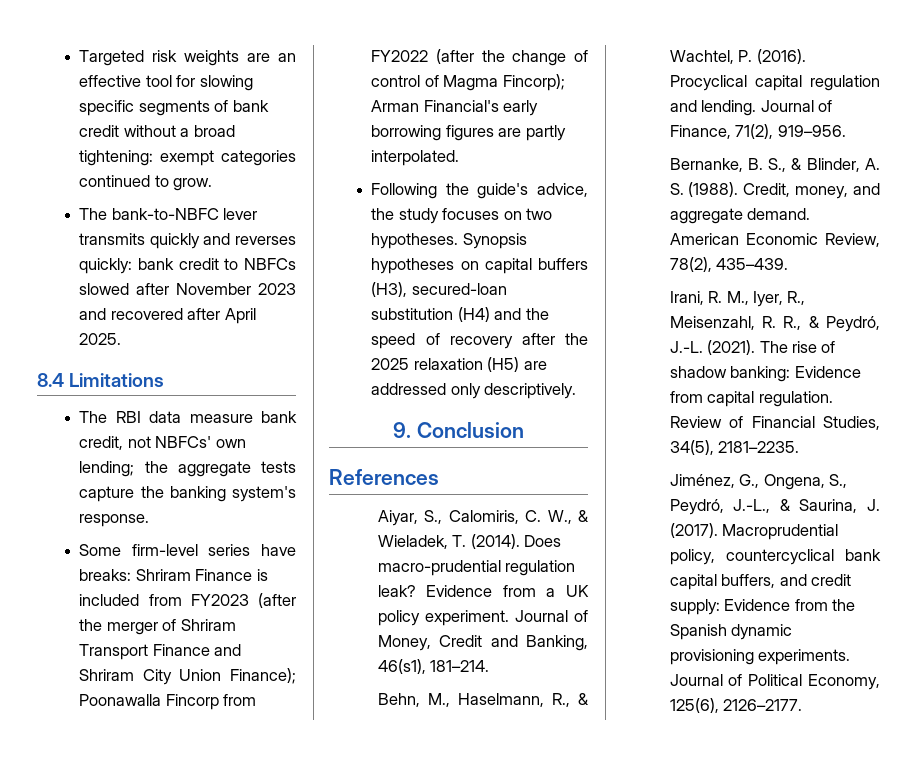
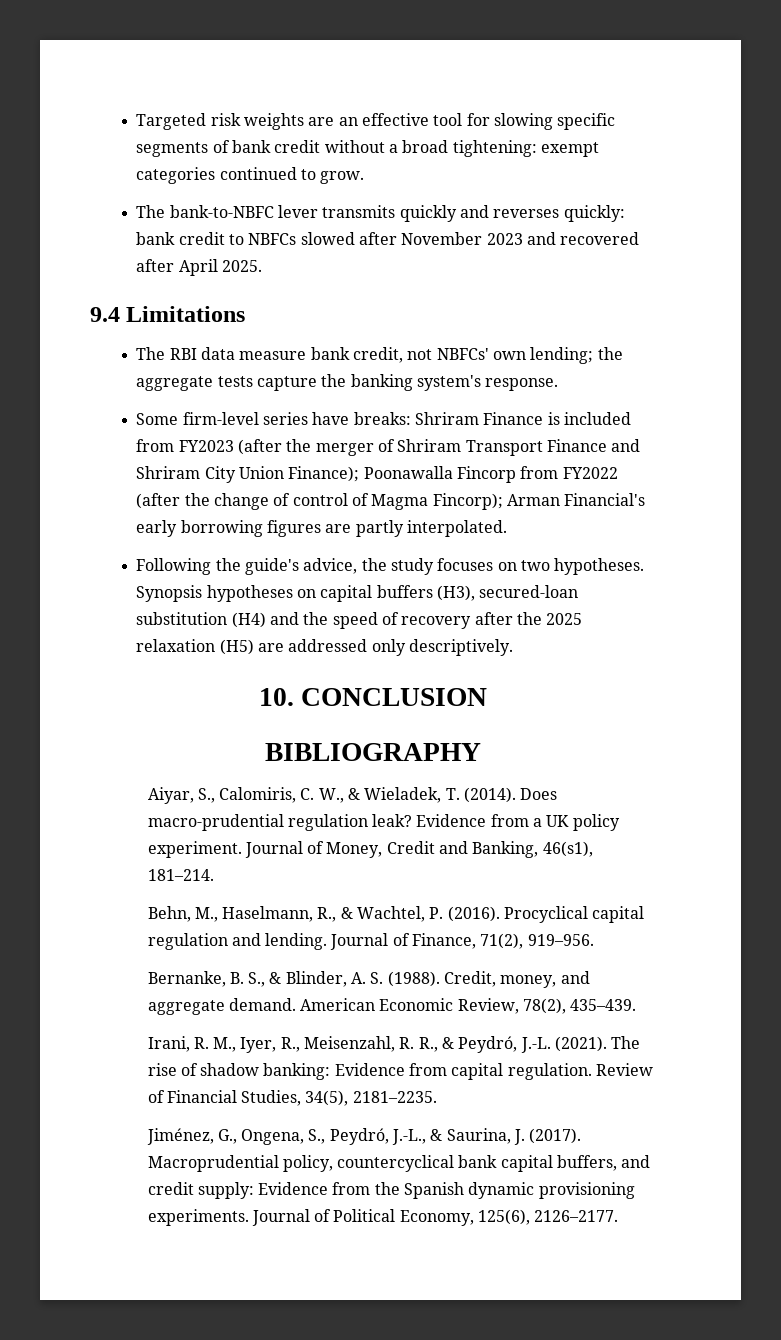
- 8.4 Limitations
+ 9.4 Limitations
- 9. Conclusion
- References
+ 10. CONCLUSION
+ BIBLIOGRAPHY

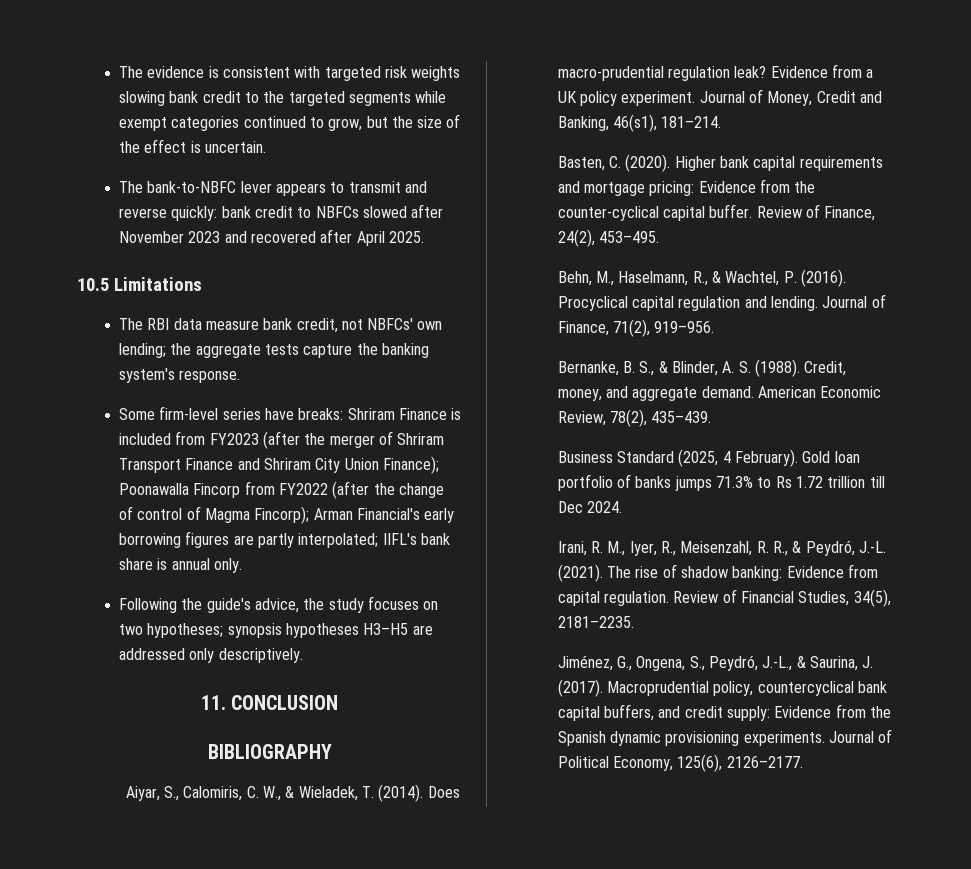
- Targeted risk weights are an effective tool for slowing specific segments of bank credit without a broad tightening: exempt categories continued to grow.
- The bank-to-NBFC lever transmits quickly and reverses quickly: bank credit to NBFCs slowed after November 2023 and recovered after April 2025.
+ The evidence is consistent with targeted risk weights slowing bank credit to the targeted segments while exempt categories continued to grow, but the size of the effect is uncertain.
+ The bank-to-NBFC lever appears to transmit and reverse quickly: bank credit to NBFCs slowed after November 2023 and recovered after April 2025.
- 9.4 Limitations
+ 10.5 Limitations
- Some firm-level series have breaks: Shriram Finance is included from FY2023 (after the merger of Shriram Transport Finance and Shriram City Union Finance); Poonawalla Fincorp from FY2022 (after the change of control of Magma Fincorp); Arman Financial's early borrowing figures are partly interpolated.
+ Some firm-level series have breaks: Shriram Finance is included from FY2023 (after the merger of Shriram Transport Finance and Shriram City Union Finance); Poonawalla Fincorp from FY2022 (after the change of control of Magma Fincorp); Arman Financial's early borrowing figures are partly interpolated; IIFL's bank share is annual only.
- Following the guide's advice, the study focuses on two hypotheses. Synopsis hypotheses on capital buffers (H3), secured-loan substitution (H4) and the speed of recovery after the 2025 relaxation (H5) are addressed only descriptively.
+ Following the guide's advice, the study focuses on two hypotheses; synopsis hypotheses H3–H5 are addressed only descriptively.
- 10. CONCLUSION
+ 11. CONCLUSION
+ Basten, C. (2020). Higher bank capital requirements and mortgage pricing: Evidence from the counter-cyclical capital buffer. Review of Finance, 24(2), 453–495.
+ Business Standard (2025, 4 February). Gold loan portfolio of banks jumps 71.3% to Rs 1.72 trillion till Dec 2024.

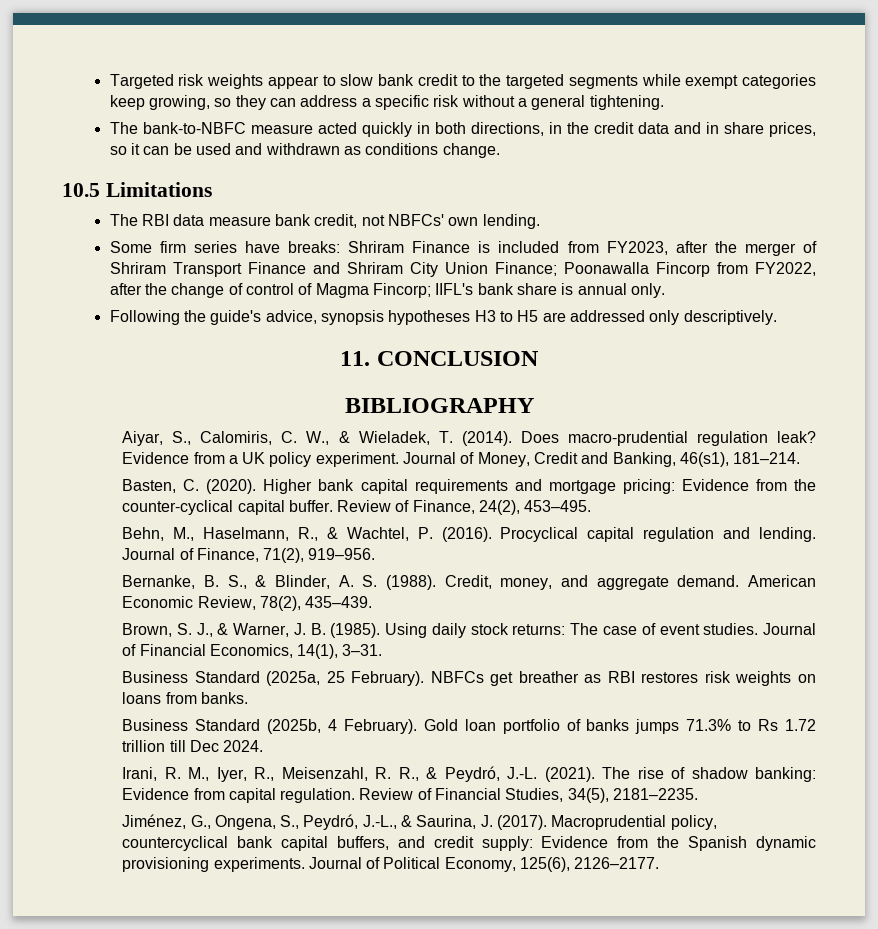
- The evidence is consistent with targeted risk weights slowing bank credit to the targeted segments while exempt categories continued to grow, but the size of the effect is uncertain.
- The bank-to-NBFC lever appears to transmit and reverse quickly: bank credit to NBFCs slowed after November 2023 and recovered after April 2025.
+ Targeted risk weights appear to slow bank credit to the targeted segments while exempt categories keep growing, so they can address a specific risk without a general tightening.
+ The bank-to-NBFC measure acted quickly in both directions, in the credit data and in share prices, so it can be used and withdrawn as conditions change.
- The RBI data measure bank credit, not NBFCs' own lending; the aggregate tests capture the banking system's response.
+ The RBI data measure bank credit, not NBFCs' own lending.
- Some firm-level series have breaks: Shriram Finance is included from FY2023 (after the merger of Shriram Transport Finance and Shriram City Union Finance); Poonawalla Fincorp from FY2022 (after the change of control of Magma Fincorp); Arman Financial's early borrowing figures are partly interpolated; IIFL's bank share is annual only.
+ Some firm series have breaks: Shriram Finance is included from FY2023, after the merger of Shriram Transport Finance and Shriram City Union Finance; Poonawalla Fincorp from FY2022, after the change of control of Magma Fincorp; IIFL's bank share is annual only.
- Following the guide's advice, the study focuses on two hypotheses; synopsis hypotheses H3–H5 are addressed only descriptively.
+ Following the guide's advice, synopsis hypotheses H3 to H5 are addressed only descriptively.
- Business Standard (2025, 4 February).
+ Brown, S. J., & Warner, J. B. (1985). Using daily stock returns: The case of event studies. Journal of Financial Economics, 14(1), 3–31.
+ Business Standard (2025a, 25 February). NBFCs get breather as RBI restores risk weights on loans from banks.
+ Business Standard (2025b, 4 February).

